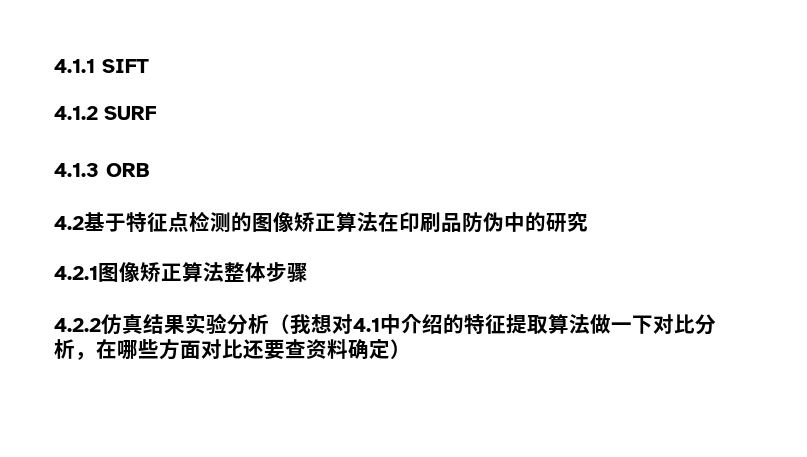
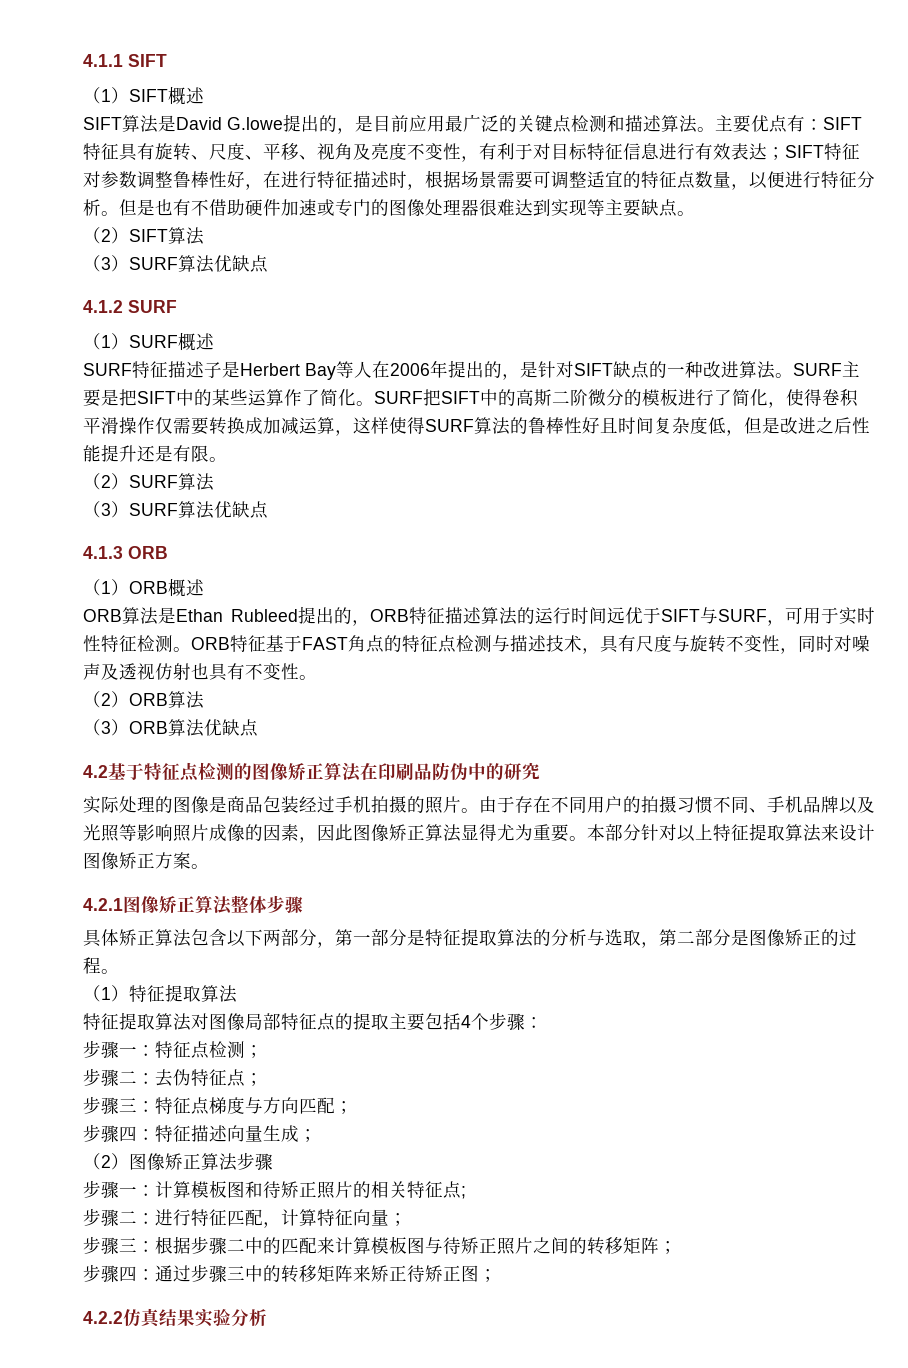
+ （1）SIFT概述
+ SIFT算法是David G.lowe提出的，是目前应用最广泛的关键点检测和描述算法。主要优点有：SIFT特征具有旋转、尺度、平移、视角及亮度不变性，有利于对目标特征信息进行有效表达；SIFT特征对参数调整鲁棒性好，在进行特征描述时，根据场景需要可调整适宜的特征点数量，以便进行特征分析。但是也有不借助硬件加速或专门的图像处理器很难达到实现等主要缺点。
+ （2）SIFT算法
+ （3）SURF算法优缺点
  4.1.2 SURF
+ （1）SURF概述
+ SURF特征描述子是Herbert Bay等人在2006年提出的，是针对SIFT缺点的一种改进算法。SURF主要是把SIFT中的某些运算作了简化。SURF把SIFT中的高斯二阶微分的模板进行了简化，使得卷积平滑操作仅需要转换成加减运算，这样使得SURF算法的鲁棒性好且时间复杂度低，但是改进之后性能提升还是有限。
+ （2）SURF算法
+ （3）SURF算法优缺点
  4.1.3 ORB
+ （1）ORB概述
+ ORB算法是Ethan Rubleed提出的，ORB特征描述算法的运行时间远优于SIFT与SURF，可用于实时性特征检测。ORB特征基于FAST角点的特征点检测与描述技术，具有尺度与旋转不变性，同时对噪声及透视仿射也具有不变性。
+ （2）ORB算法
+ （3）ORB算法优缺点
+ 实际处理的图像是商品包装经过手机拍摄的照片。由于存在不同用户的拍摄习惯不同、手机品牌以及光照等影响照片成像的因素，因此图像矫正算法显得尤为重要。本部分针对以上特征提取算法来设计图像矫正方案。
+ 具体矫正算法包含以下两部分，第一部分是特征提取算法的分析与选取，第二部分是图像矫正的过程。
+ （1）特征提取算法
+ 特征提取算法对图像局部特征点的提取主要包括4个步骤：
+ 步骤一：特征点检测；
+ 步骤二：去伪特征点；
+ 步骤三：特征点梯度与方向匹配；
+ 步骤四：特征描述向量生成；
+ （2）图像矫正算法步骤
+ 步骤一：计算模板图和待矫正照片的相关特征点;
+ 步骤二：进行特征匹配，计算特征向量；
+ 步骤三：根据步骤二中的匹配来计算模板图与待矫正照片之间的转移矩阵；
+ 步骤四：通过步骤三中的转移矩阵来矫正待矫正图；
- 4.2.2仿真结果实验分析（我想对4.1中介绍的特征提取算法做一下对比分析，在哪些方面对比还要查资料确定）
+ 4.2.2仿真结果实验分析

